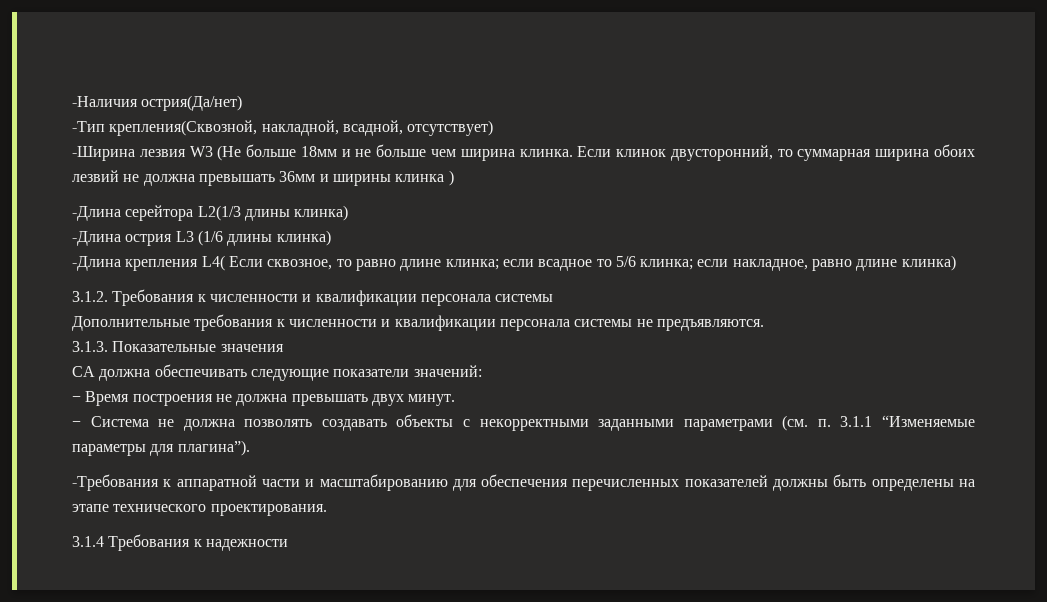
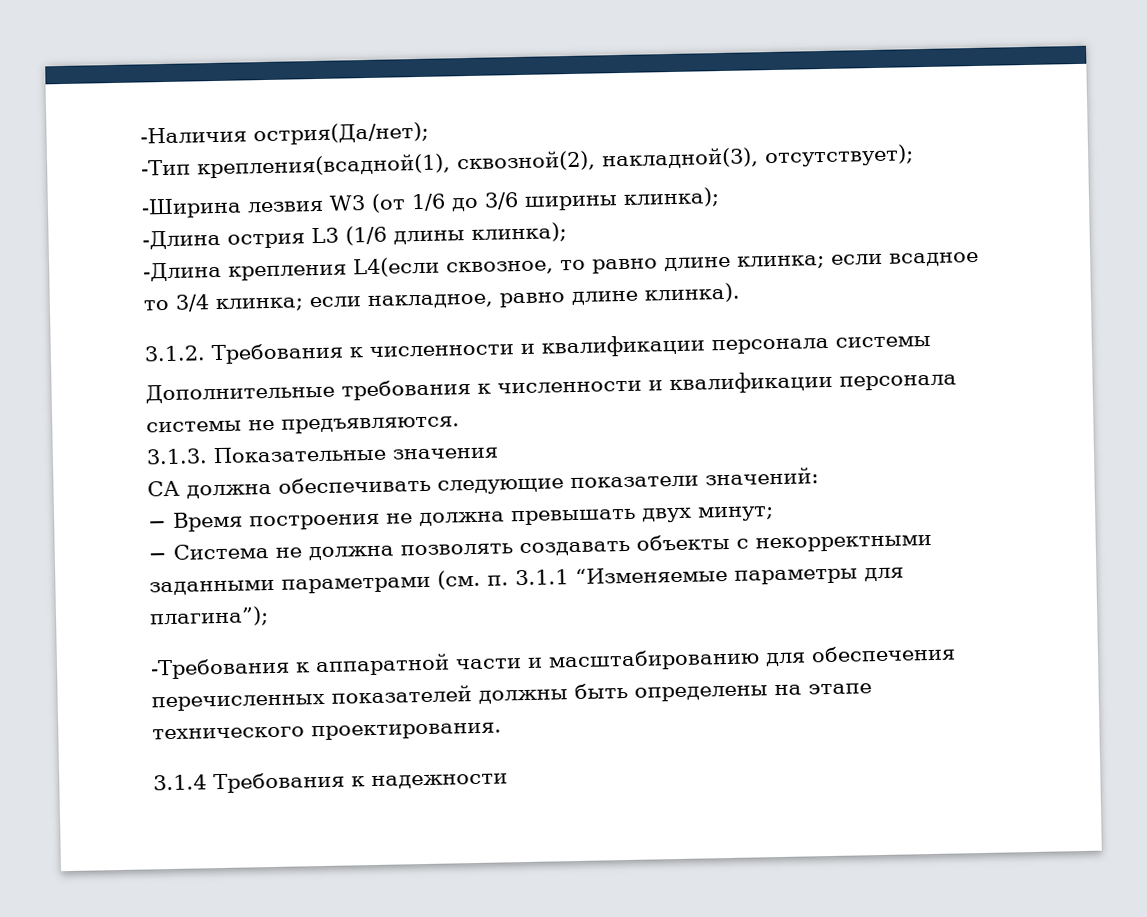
- -Наличия острия(Да/нет)
+ -Наличия острия(Да/нет);
- -Тип крепления(Сквозной, накладной, всадной, отсутствует)
+ -Тип крепления(всадной(1), сквозной(2), накладной(3), отсутствует);
- -Ширина лезвия W3 (Не больше 18мм и не больше чем ширина клинка. Если клинок двусторонний, то суммарная ширина обоих лезвий не должна превышать 36мм и ширины клинка )
- -Длина серейтора L2(1/3 длины клинка)
+ -Ширина лезвия W3 (от 1/6 до 3/6 ширины клинка);
- -Длина острия L3 (1/6 длины клинка)
+ -Длина острия L3 (1/6 длины клинка);
- -Длина крепления L4( Если сквозное, то равно длине клинка; если всадное то 5/6 клинка; если накладное, равно длине клинка)
+ -Длина крепления L4(если сквозное, то равно длине клинка; если всадное то 3/4 клинка; если накладное, равно длине клинка).
- − Время построения не должна превышать двух минут.
+ − Время построения не должна превышать двух минут;
- − Система не должна позволять создавать объекты с некорректными заданными параметрами (см. п. 3.1.1 “Изменяемые параметры для плагина”).
+ − Система не должна позволять создавать объекты с некорректными заданными параметрами (см. п. 3.1.1 “Изменяемые параметры для плагина”);

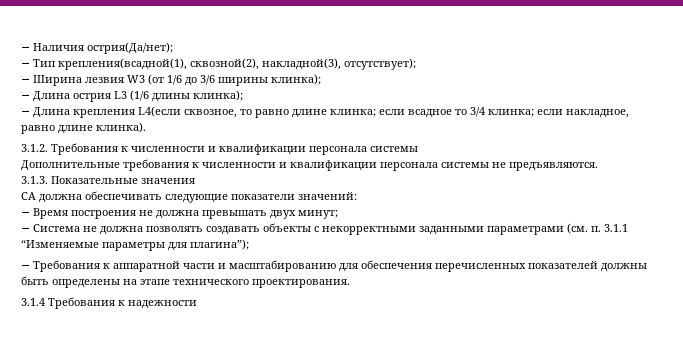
- -Наличия острия(Да/нет);
+ − Наличия острия(Да/нет);
- -Тип крепления(всадной(1), сквозной(2), накладной(3), отсутствует);
+ − Тип крепления(всадной(1), сквозной(2), накладной(3), отсутствует);
- -Ширина лезвия W3 (от 1/6 до 3/6 ширины клинка);
+ − Ширина лезвия W3 (от 1/6 до 3/6 ширины клинка);
- -Длина острия L3 (1/6 длины клинка);
+ − Длина острия L3 (1/6 длины клинка);
- -Длина крепления L4(если сквозное, то равно длине клинка; если всадное то 3/4 клинка; если накладное, равно длине клинка).
+ − Длина крепления L4(если сквозное, то равно длине клинка; если всадное то 3/4 клинка; если накладное, равно длине клинка).
- -Требования к аппаратной части и масштабированию для обеспечения перечисленных показателей должны быть определены на этапе технического проектирования.
+ − Требования к аппаратной части и масштабированию для обеспечения перечисленных показателей должны быть определены на этапе технического проектирования.

